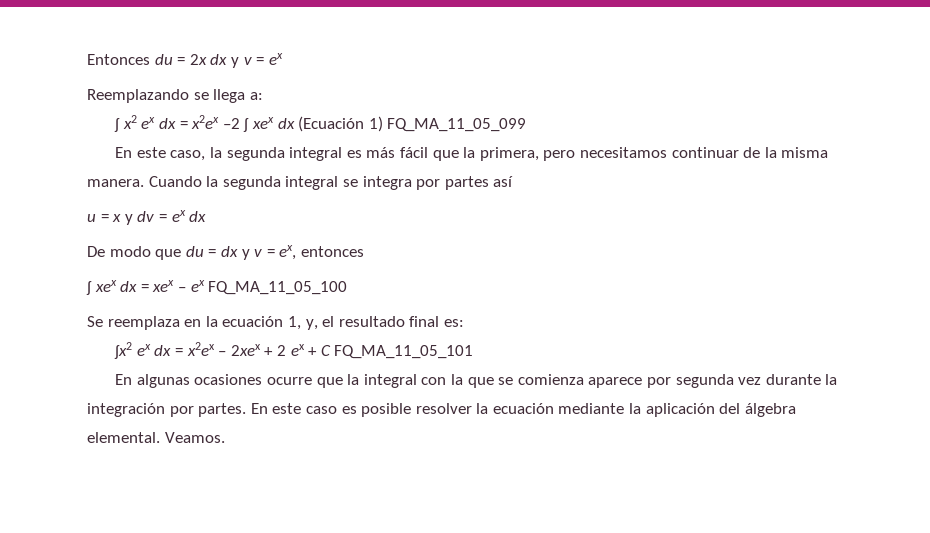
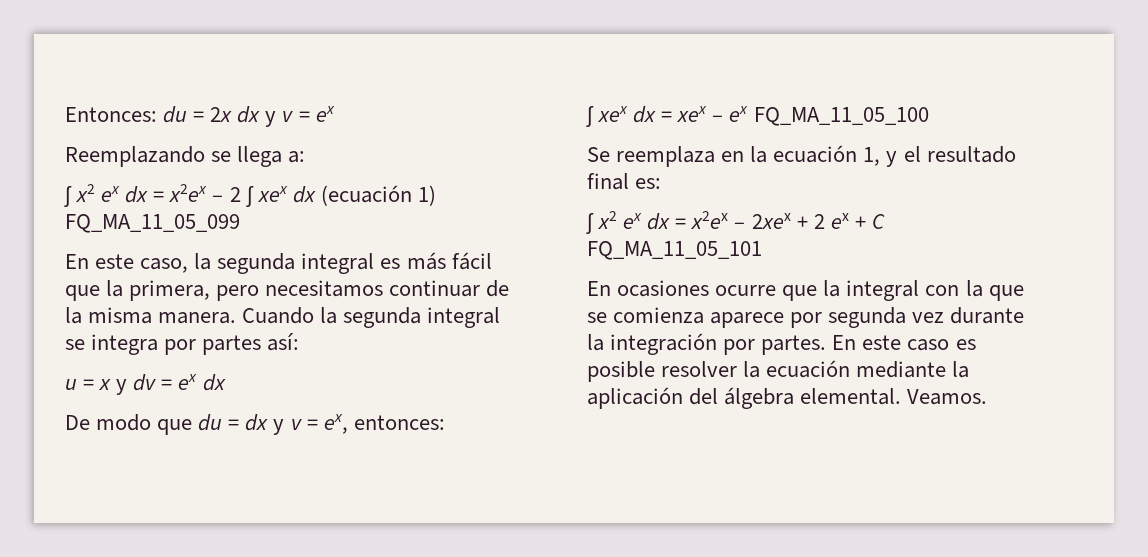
- Entonces du = 2x dx y v = ex
+ Entonces: du = 2x dx y v = ex
- ʃ x2 ex dx = x2ex –2 ʃ xex dx (Ecuación 1) FQ_MA_11_05_099
+ ʃ x2 ex dx = x2ex – 2 ʃ xex dx (ecuación 1) FQ_MA_11_05_099
- Cuando la segunda integral se integra por partes así
+ Cuando la segunda integral se integra por partes así:
- De modo que du = dx y v = ex, entonces
+ De modo que du = dx y v = ex, entonces:
- Se reemplaza en la ecuación 1, y, el resultado final es:
+ Se reemplaza en la ecuación 1, y el resultado final es:
- ʃx2 ex dx = x2ex – 2xex + 2 ex + C FQ_MA_11_05_101
+ ʃ x2 ex dx = x2ex – 2xex + 2 ex + C FQ_MA_11_05_101
- En algunas ocasiones ocurre que la integral con la que se comienza aparece por segunda vez durante la integración por partes.
+ En ocasiones ocurre que la integral con la que se comienza aparece por segunda vez durante la integración por partes.

